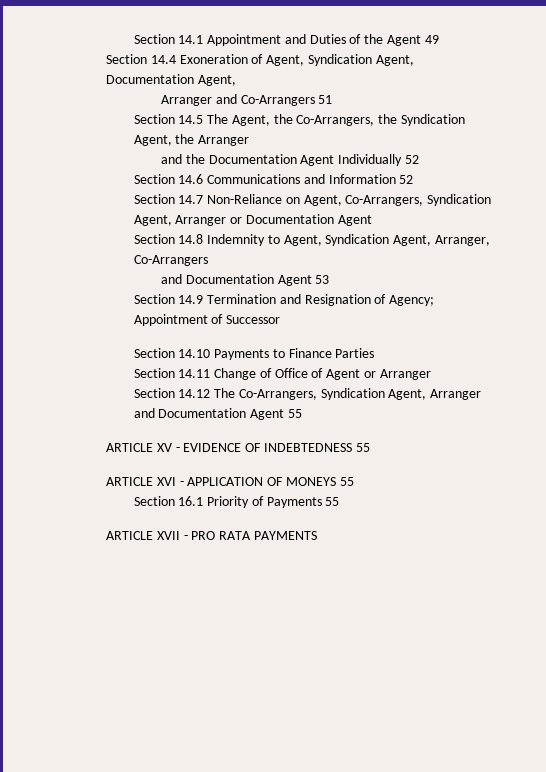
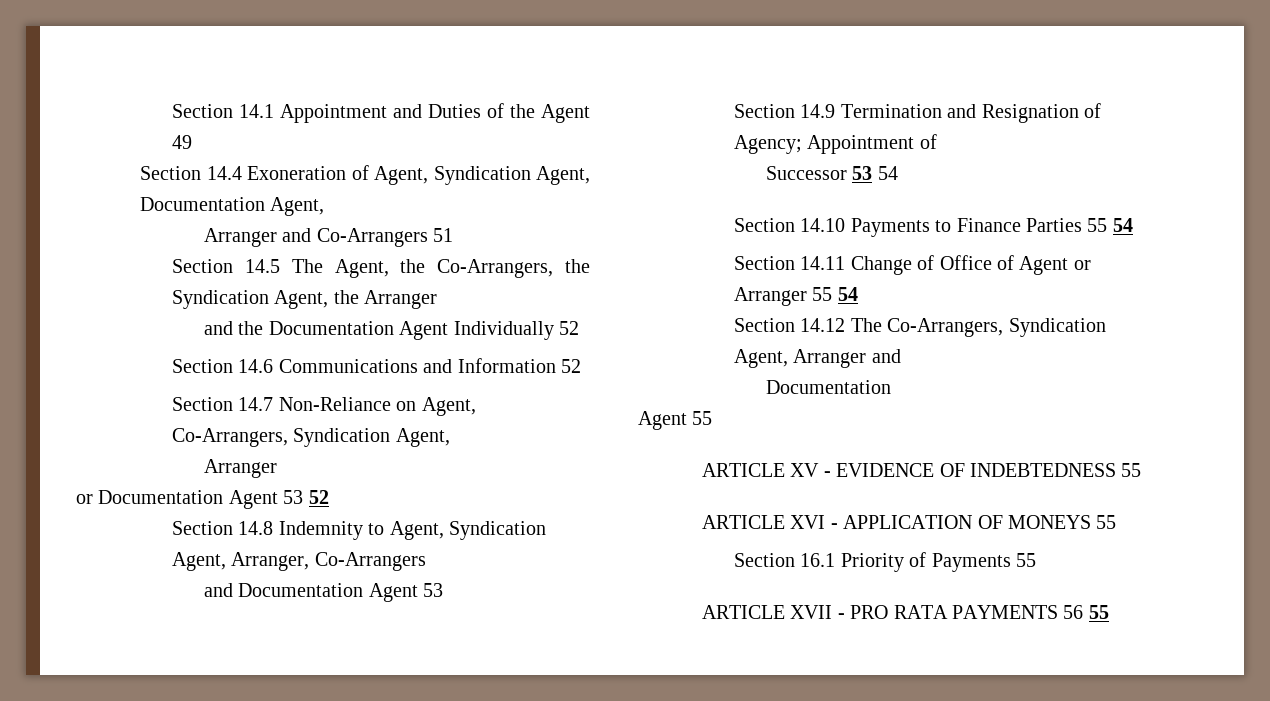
- Section 14.7 Non-Reliance on Agent, Co-Arrangers, Syndication Agent, Arranger or Documentation Agent
+ Section 14.7 Non-Reliance on Agent, Co-Arrangers, Syndication Agent,
+ Arranger
+ or Documentation Agent 53 52
- Section 14.9 Termination and Resignation of Agency; Appointment of Successor
+ Section 14.9 Termination and Resignation of Agency; Appointment of
+ Successor 53 54
- Section 14.10 Payments to Finance Parties
+ Section 14.10 Payments to Finance Parties 55 54
- Section 14.11 Change of Office of Agent or Arranger
+ Section 14.11 Change of Office of Agent or Arranger 55 54
- Section 14.12 The Co-Arrangers, Syndication Agent, Arranger and Documentation Agent 55
+ Section 14.12 The Co-Arrangers, Syndication Agent, Arranger and
+ Documentation
+ Agent 55
- ARTICLE XVII - PRO RATA PAYMENTS
+ ARTICLE XVII - PRO RATA PAYMENTS 56 55

